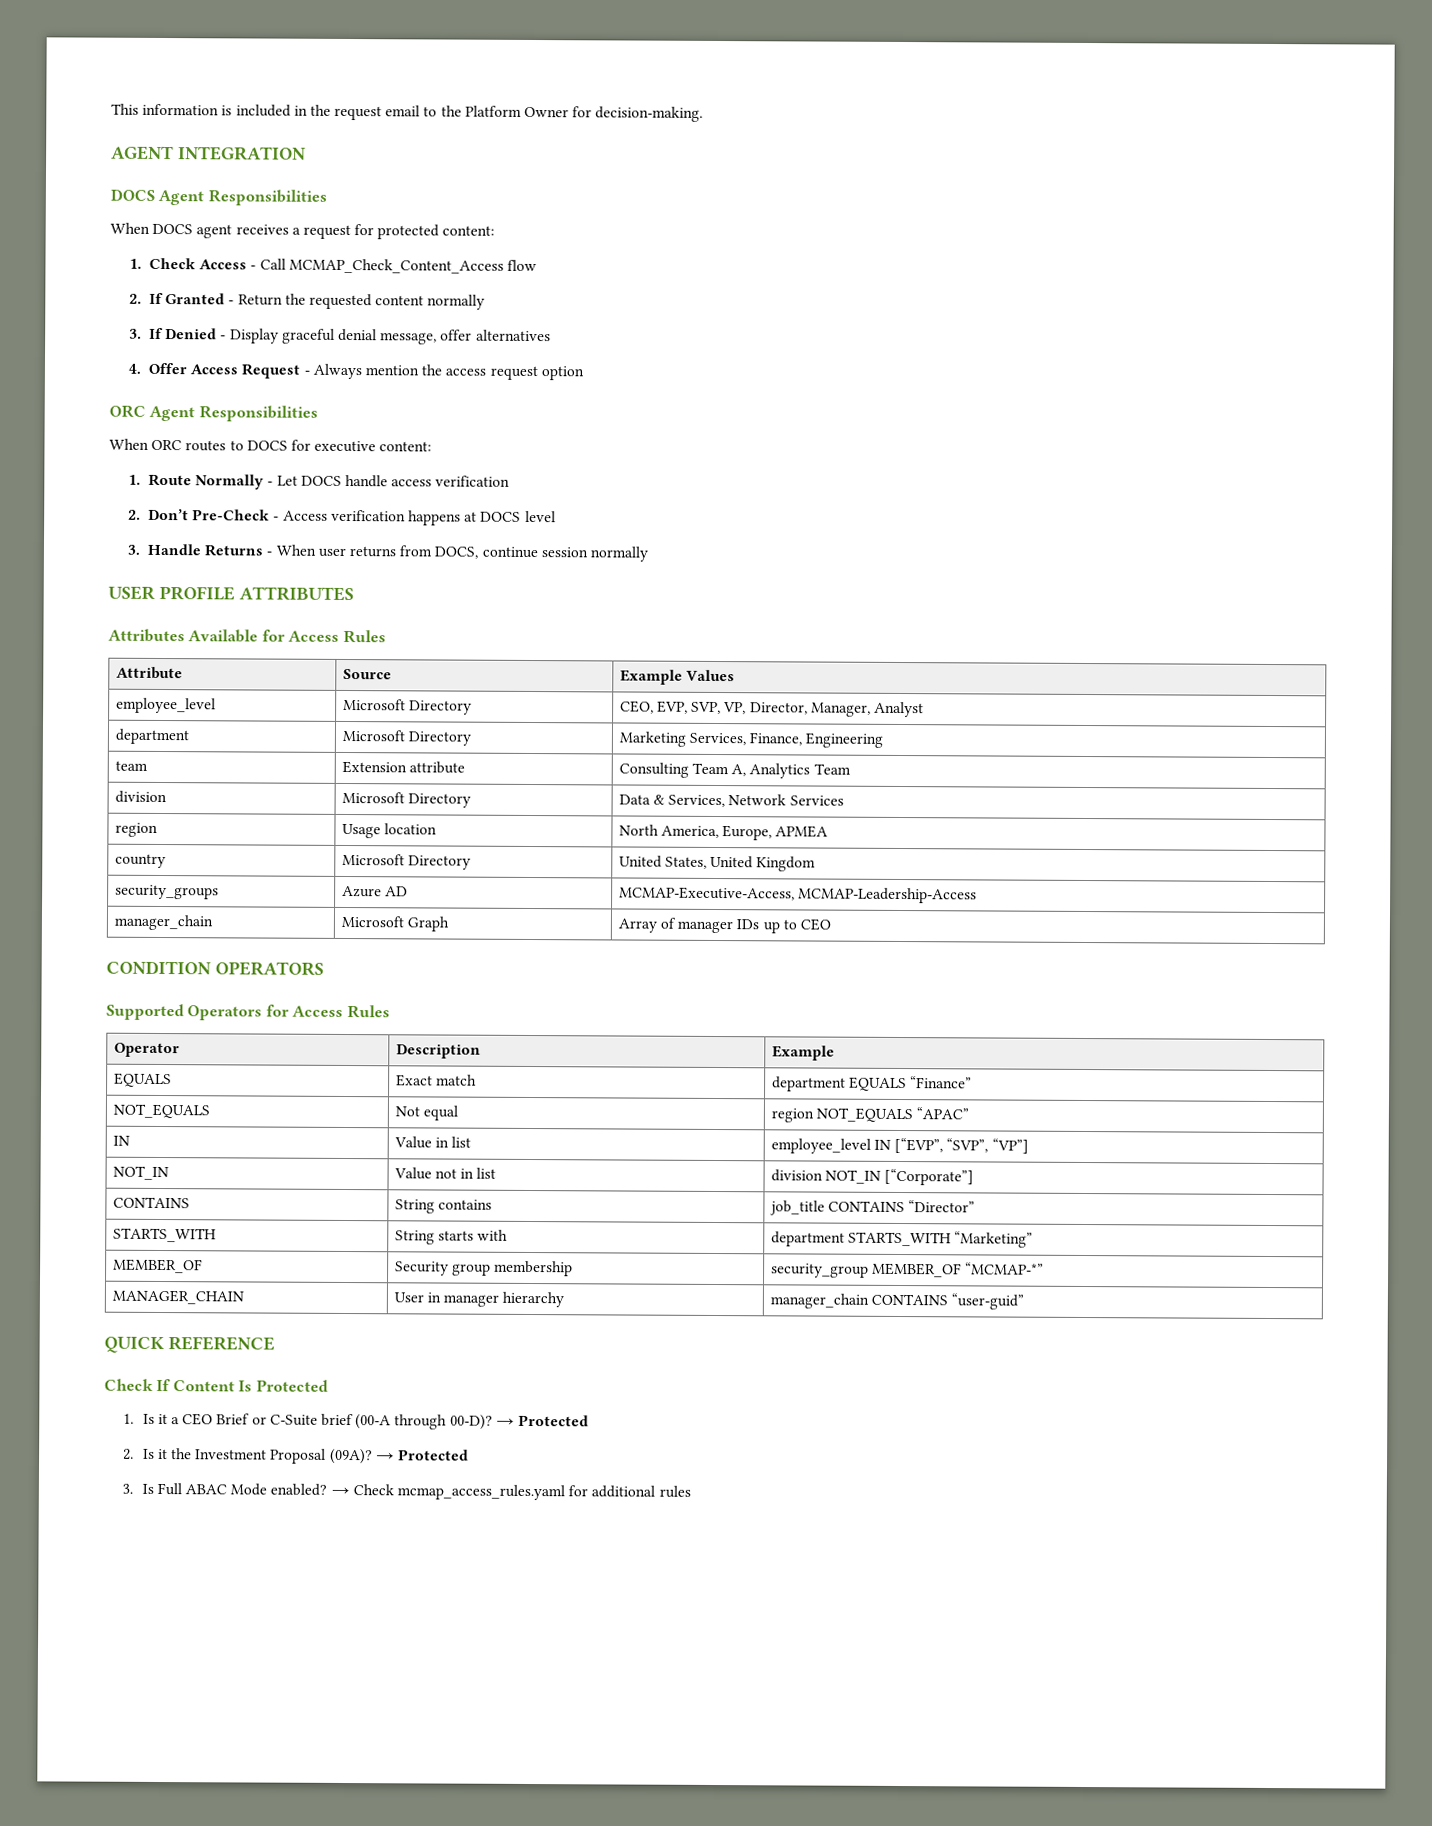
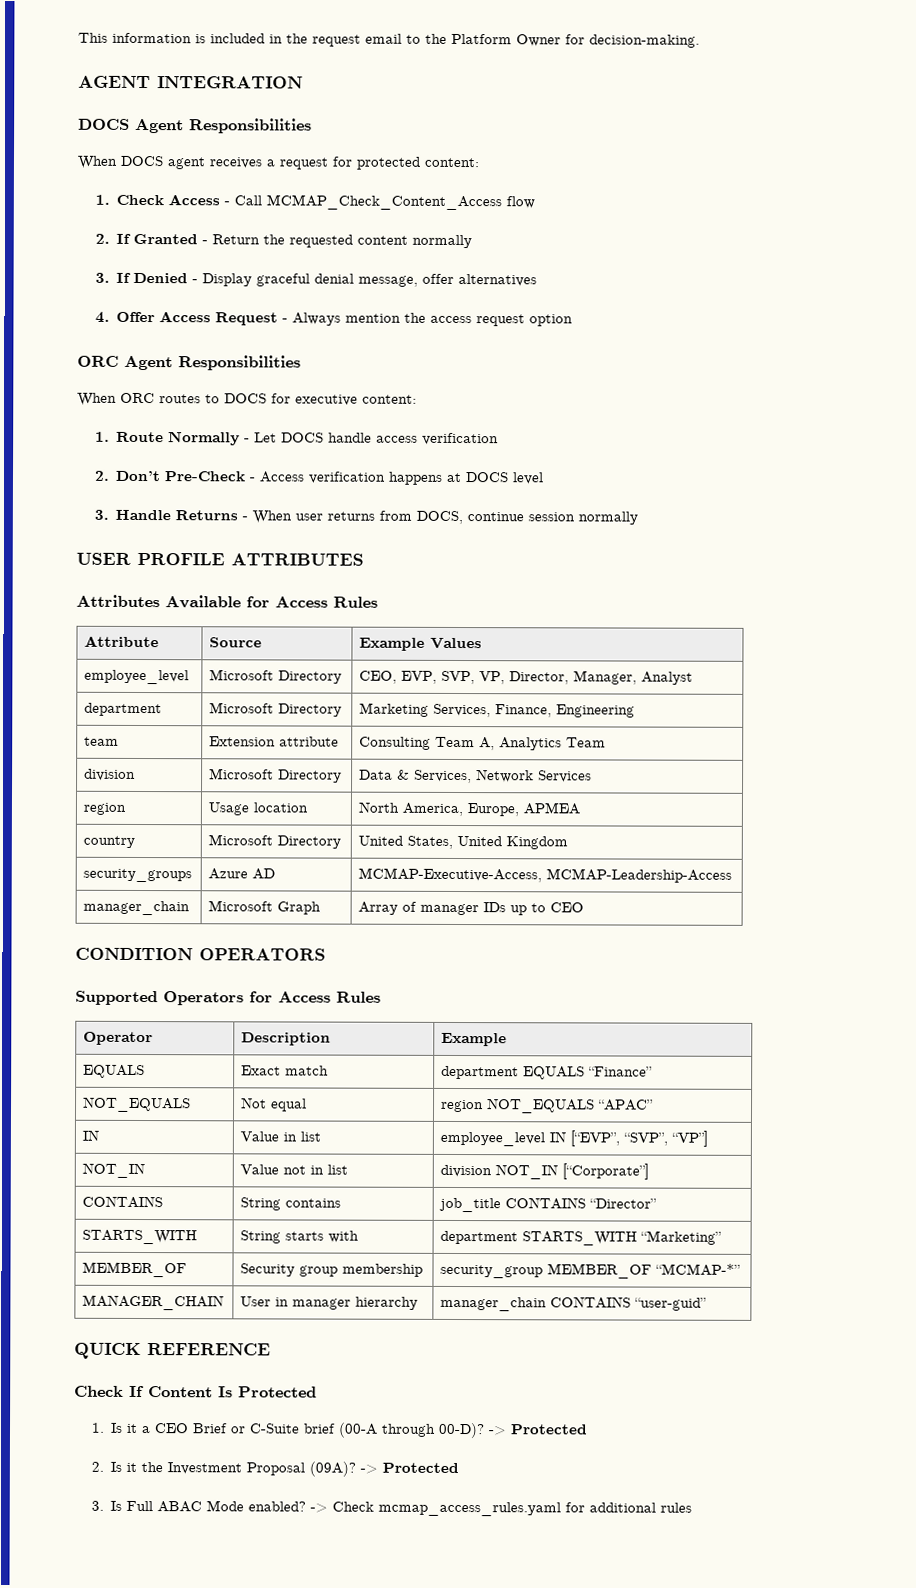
- 1. Is it a CEO Brief or C-Suite brief (00-A through 00-D)? → Protected
+ 1. Is it a CEO Brief or C-Suite brief (00-A through 00-D)? -> Protected
- 2. Is it the Investment Proposal (09A)? → Protected
+ 2. Is it the Investment Proposal (09A)? -> Protected
- → Check mcmap_access_rules.yaml for additional rules
+ -> Check mcmap_access_rules.yaml for additional rules

